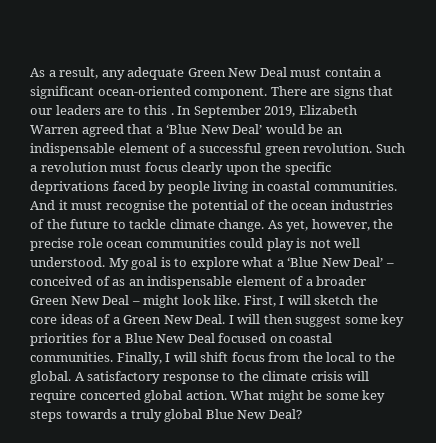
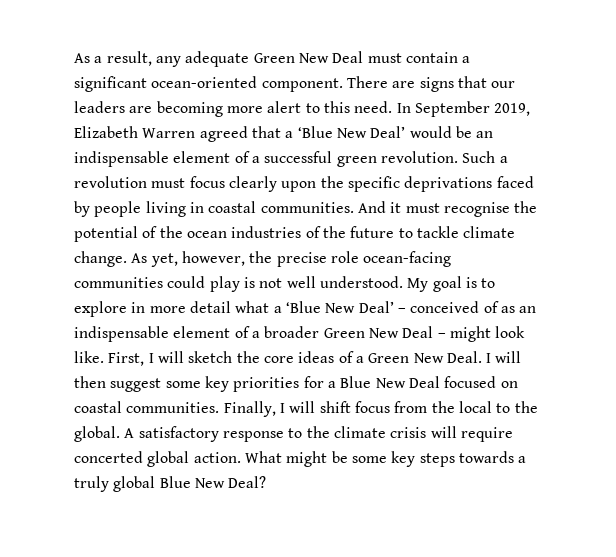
- There are signs that our leaders are to this .
+ There are signs that our leaders are becoming more alert to this need.
- As yet, however, the precise role ocean communities could play is not well understood.
+ As yet, however, the precise role ocean-facing communities could play is not well understood.
- My goal is to explore what a ‘Blue New Deal’ – conceived of as an indispensable element of a broader Green New Deal – might look like.
+ My goal is to explore in more detail what a ‘Blue New Deal’ – conceived of as an indispensable element of a broader Green New Deal – might look like.

